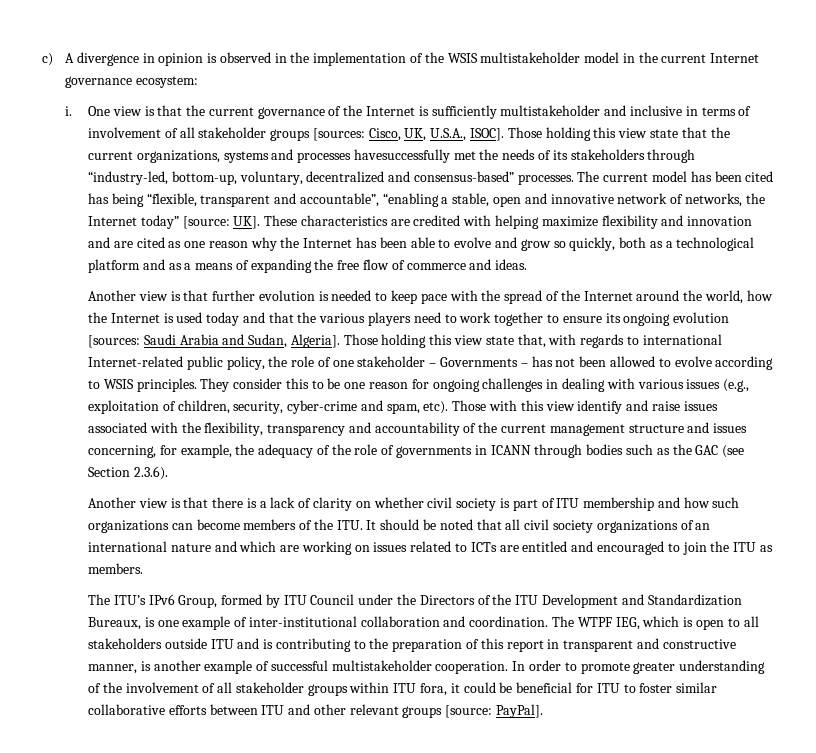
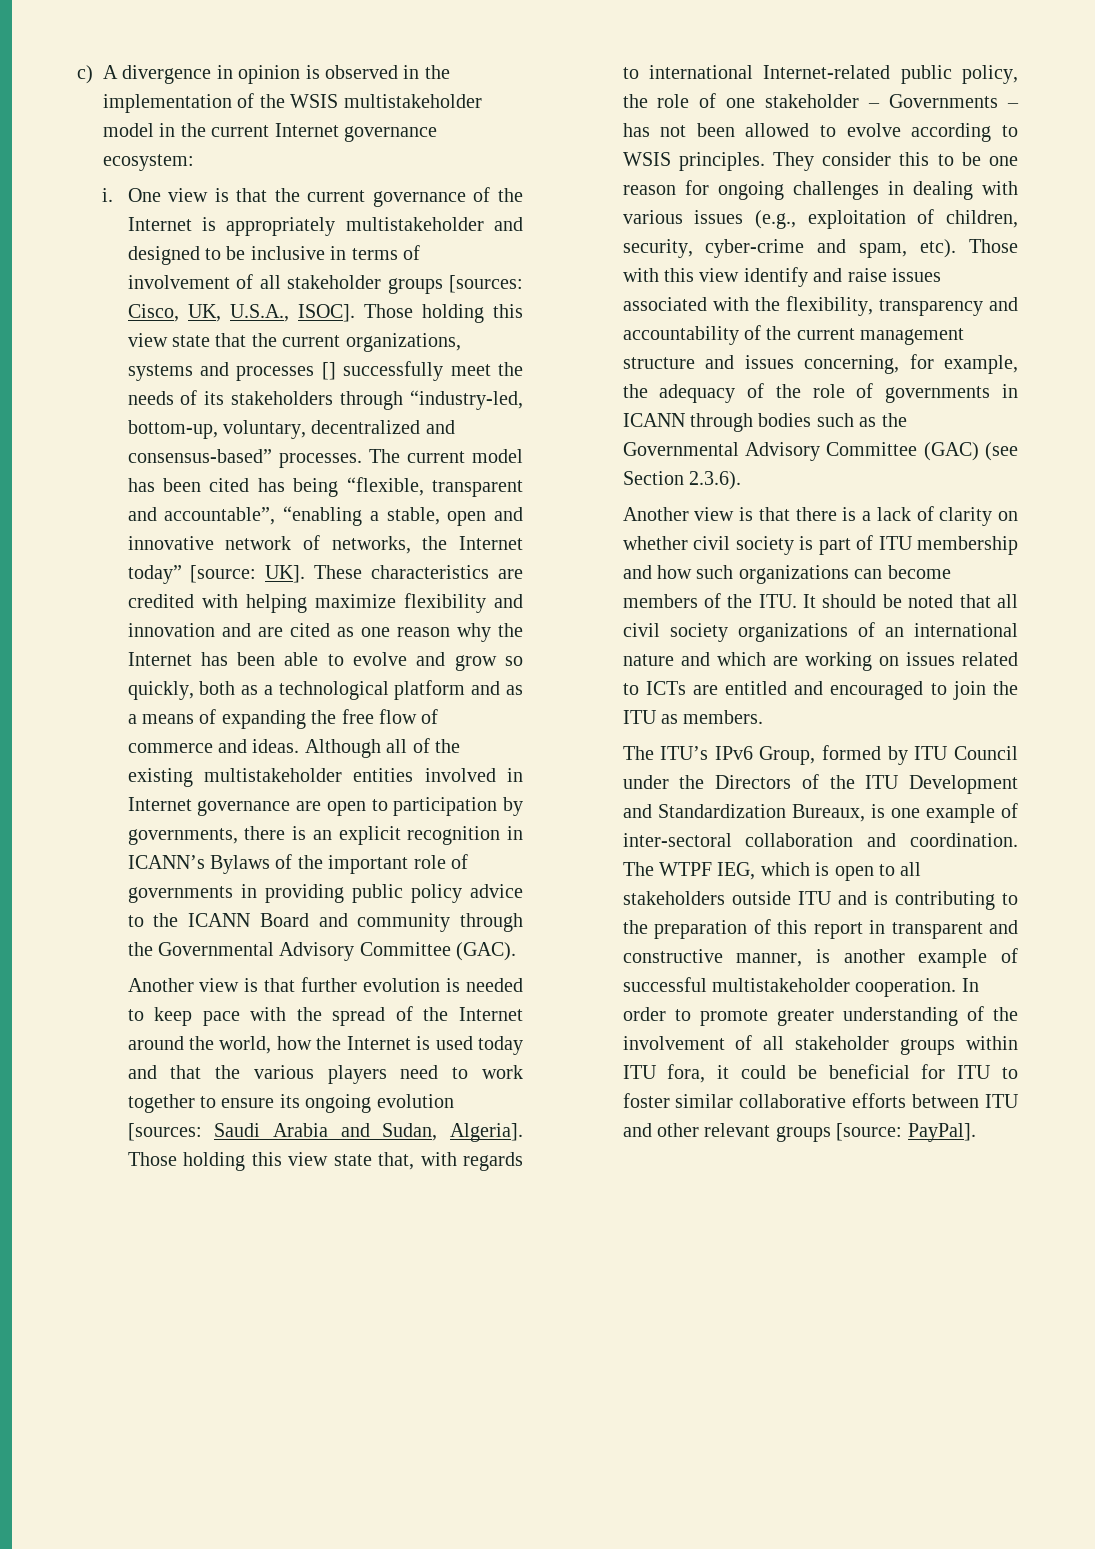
- One view is that the current governance of the Internet is sufficiently multistakeholder and inclusive in terms of involvement of all stakeholder groups [sources: Cisco, UK, U.S.A., ISOC].
+ One view is that the current governance of the Internet is appropriately multistakeholder and designed to be inclusive in terms of involvement of all stakeholder groups [sources: Cisco, UK, U.S.A., ISOC].
- Those holding this view state that the current organizations, systems and processes havesuccessfully met the needs of its stakeholders through “industry-led, bottom-up, voluntary, decentralized and consensus-based” processes.
+ Those holding this view state that the current organizations, systems and processes [] successfully meet the needs of its stakeholders through “industry-led, bottom-up, voluntary, decentralized and consensus-based” processes.
+ Although all of the existing multistakeholder entities involved in Internet governance are open to participation by governments, there is an explicit recognition in ICANN’s Bylaws of the important role of governments in providing public policy advice to the ICANN Board and community through the Governmental Advisory Committee (GAC).
- Those with this view identify and raise issues associated with the flexibility, transparency and accountability of the current management structure and issues concerning, for example, the adequacy of the role of governments in ICANN through bodies such as the GAC (see Section 2.3.6).
+ Those with this view identify and raise issues associated with the flexibility, transparency and accountability of the current management structure and issues concerning, for example, the adequacy of the role of governments in ICANN through bodies such as the Governmental Advisory Committee (GAC) (see Section 2.3.6).
- The ITU’s IPv6 Group, formed by ITU Council under the Directors of the ITU Development and Standardization Bureaux, is one example of inter-institutional collaboration and coordination.
+ The ITU’s IPv6 Group, formed by ITU Council under the Directors of the ITU Development and Standardization Bureaux, is one example of inter-sectoral collaboration and coordination.

